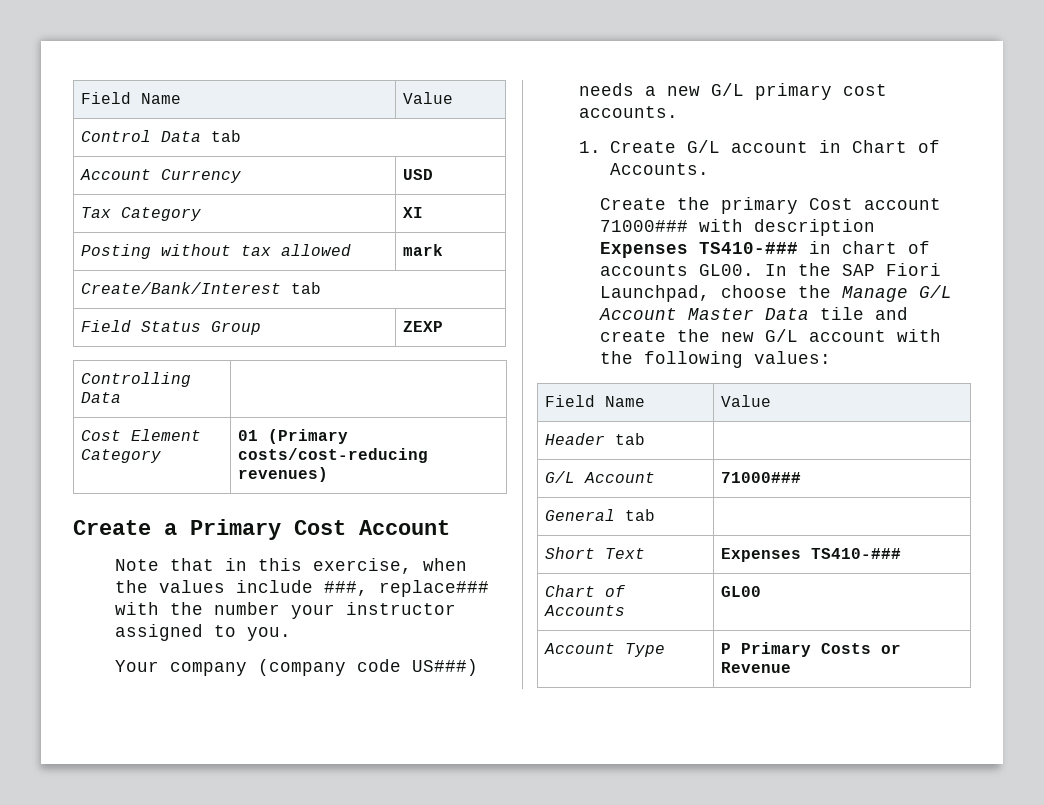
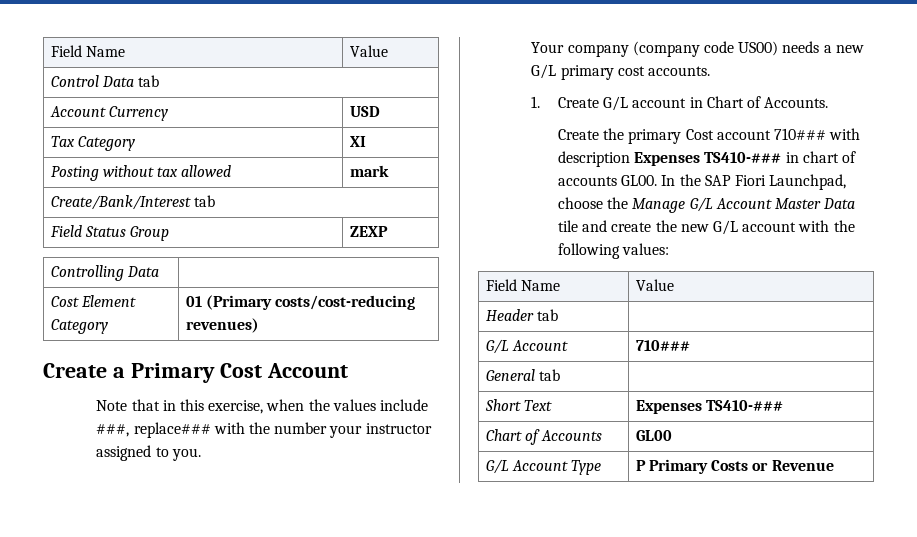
- Your company (company code US###) needs a new G/L primary cost accounts.
+ Your company (company code US00) needs a new G/L primary cost accounts.
- Create the primary Cost account 71000### with description Expenses TS410-### in chart of accounts GL00.
+ Create the primary Cost account 710### with description Expenses TS410-### in chart of accounts GL00.
- G/L Account | 71000###
+ G/L Account | 710###
- Account Type | P Primary Costs or Revenue
+ G/L Account Type | P Primary Costs or Revenue

